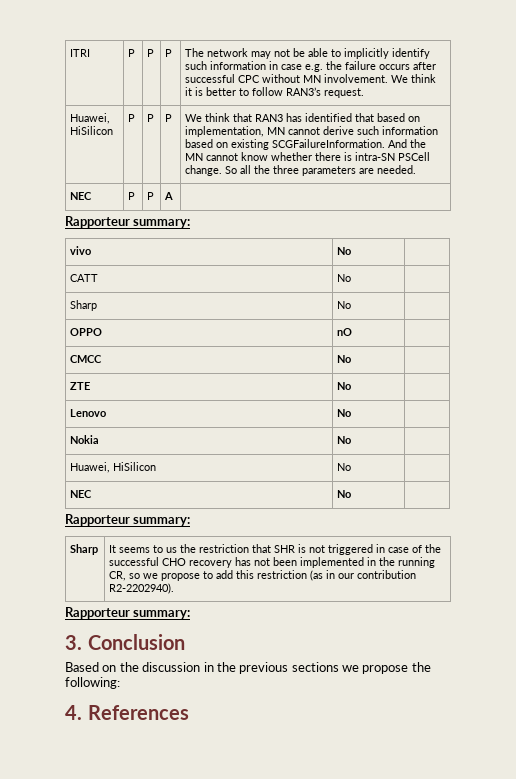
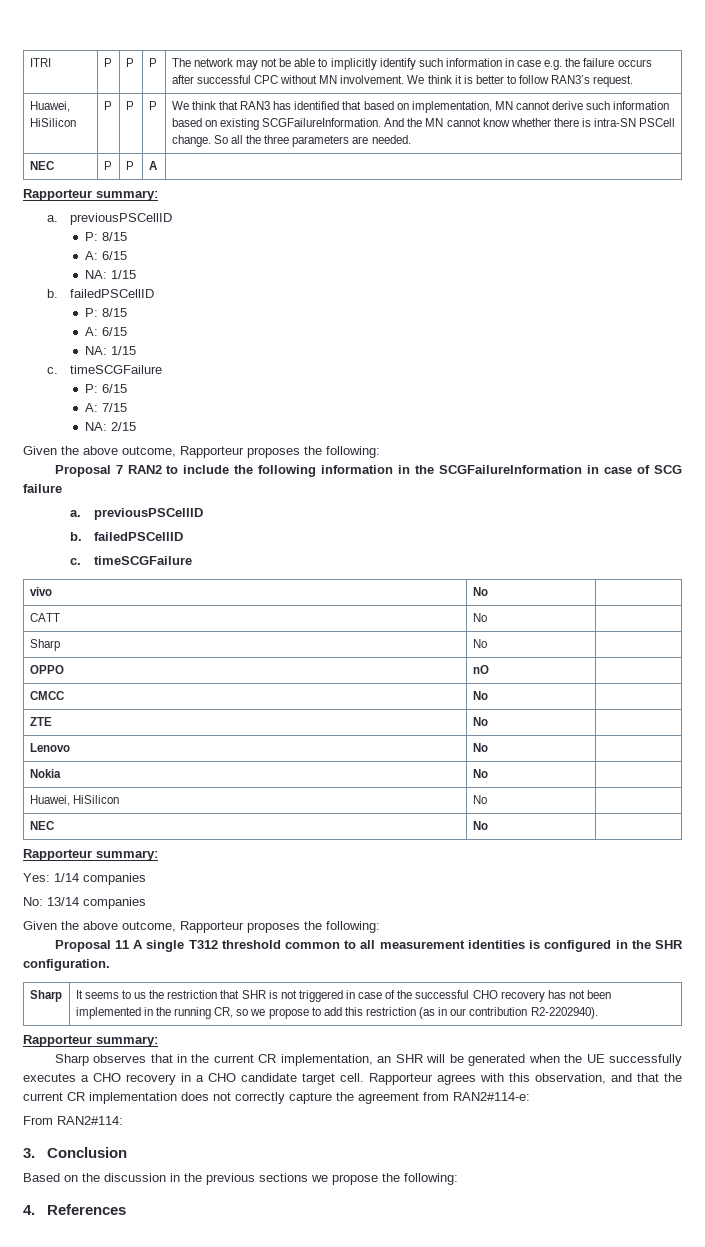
  NEC | P | P | A |
  Rapporteur summary:
+ a. previousPSCellID
+ P: 8/15
+ A: 6/15
+ NA: 1/15
+ b. failedPSCellID
+ P: 8/15
+ A: 6/15
+ NA: 1/15
+ c. timeSCGFailure
+ P: 6/15
+ A: 7/15
+ NA: 2/15
+ Given the above outcome, Rapporteur proposes the following:
+ Proposal 7 RAN2 to include the following information in the SCGFailureInformation in case of SCG failure
+ a. previousPSCellID
+ b. failedPSCellID
+ c. timeSCGFailure
+ Yes: 1/14 companies
+ No: 13/14 companies
+ Given the above outcome, Rapporteur proposes the following:
+ Proposal 11 A single T312 threshold common to all measurement identities is configured in the SHR configuration.
+ Sharp observes that in the current CR implementation, an SHR will be generated when the UE successfully executes a CHO recovery in a CHO candidate target cell. Rapporteur agrees with this observation, and that the current CR implementation does not correctly capture the agreement from RAN2#114-e:
+ From RAN2#114:

